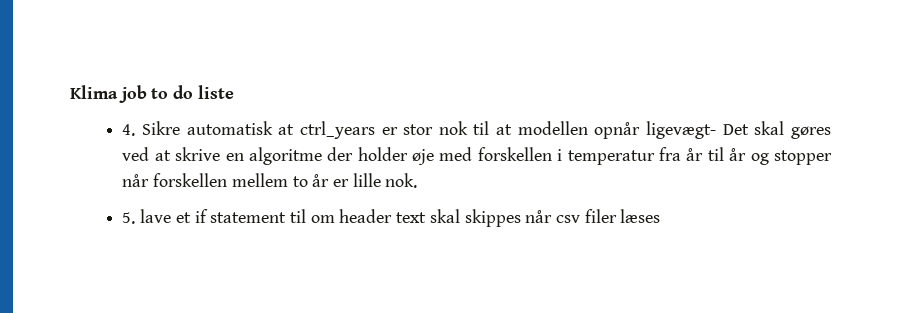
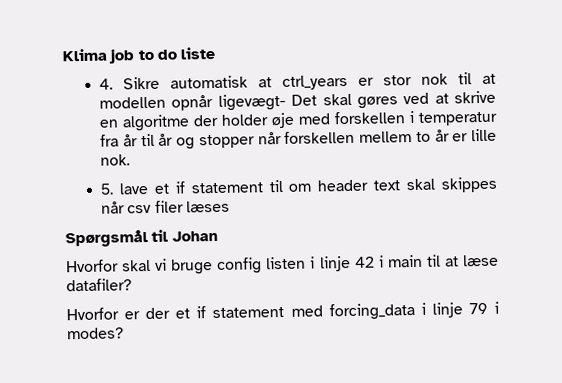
+ Spørgsmål til Johan
+ Hvorfor skal vi bruge config listen i linje 42 i main til at læse datafiler?
+ Hvorfor er der et if statement med forcing_data i linje 79 i modes?

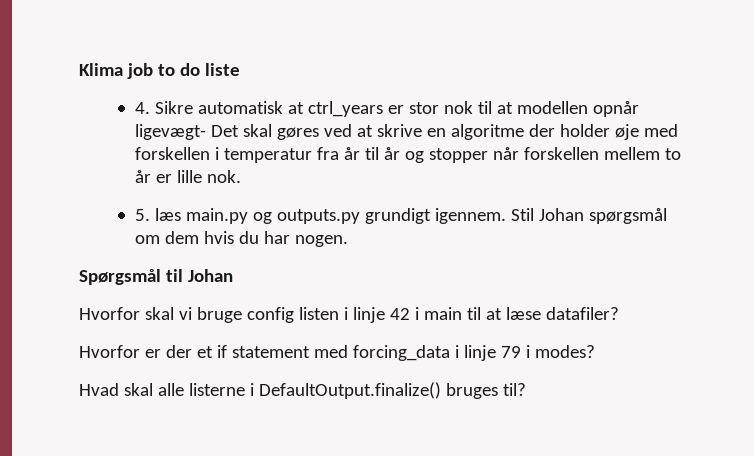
- 5. lave et if statement til om header text skal skippes når csv filer læses
+ 5. læs main.py og outputs.py grundigt igennem. Stil Johan spørgsmål om dem hvis du har nogen.
+ Hvad skal alle listerne i DefaultOutput.finalize() bruges til?

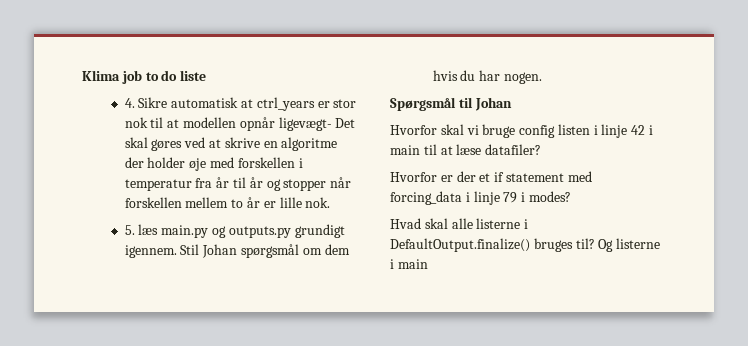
+ Og listerne i main

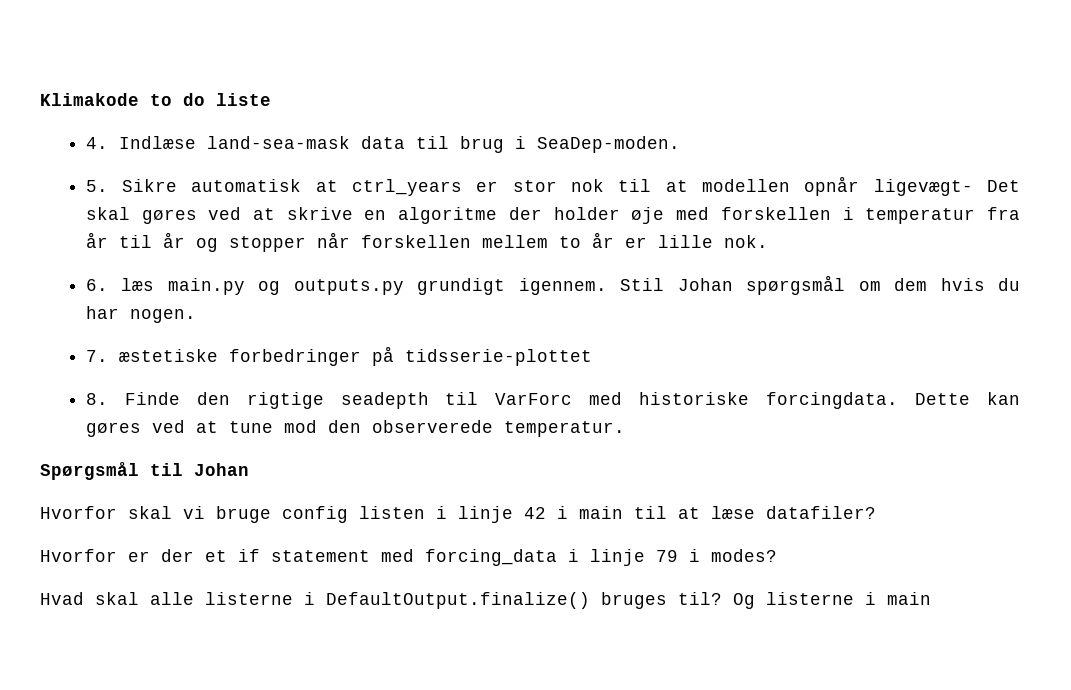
- Klima job to do liste
+ Klimakode to do liste
- 4. Sikre automatisk at ctrl_years er stor nok til at modellen opnår ligevægt- Det skal gøres ved at skrive en algoritme der holder øje med forskellen i temperatur fra år til år og stopper når forskellen mellem to år er lille nok.
+ 4. Indlæse land-sea-mask data til brug i SeaDep-moden.
+ 5. Sikre automatisk at ctrl_years er stor nok til at modellen opnår ligevægt- Det skal gøres ved at skrive en algoritme der holder øje med forskellen i temperatur fra år til år og stopper når forskellen mellem to år er lille nok.
- 5. læs main.py og outputs.py grundigt igennem.
+ 6. læs main.py og outputs.py grundigt igennem.
+ 7. æstetiske forbedringer på tidsserie-plottet
+ 8. Finde den rigtige seadepth til VarForc med historiske forcingdata. Dette kan gøres ved at tune mod den observerede temperatur.

